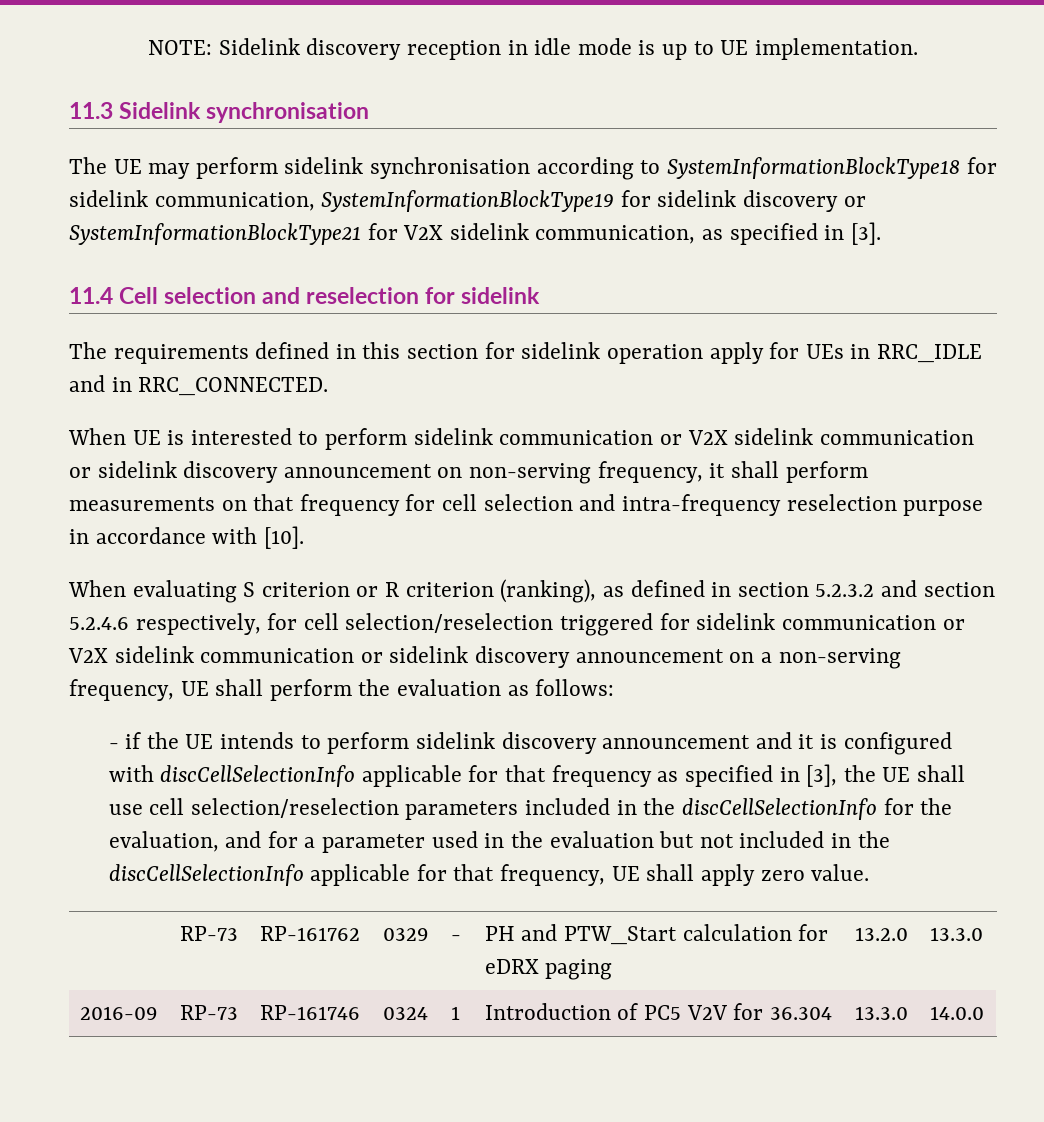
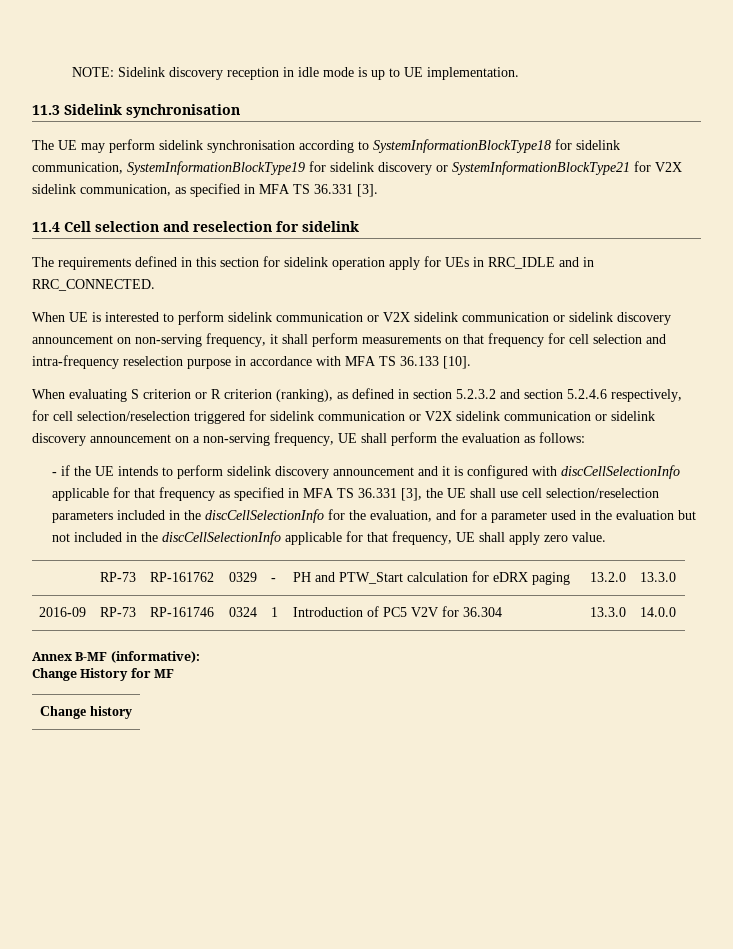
- The UE may perform sidelink synchronisation according to SystemInformationBlockType18 for sidelink communication, SystemInformationBlockType19 for sidelink discovery or SystemInformationBlockType21 for V2X sidelink communication, as specified in [3].
+ The UE may perform sidelink synchronisation according to SystemInformationBlockType18 for sidelink communication, SystemInformationBlockType19 for sidelink discovery or SystemInformationBlockType21 for V2X sidelink communication, as specified in MFA TS 36.331 [3].
- When UE is interested to perform sidelink communication or V2X sidelink communication or sidelink discovery announcement on non-serving frequency, it shall perform measurements on that frequency for cell selection and intra-frequency reselection purpose in accordance with [10].
+ When UE is interested to perform sidelink communication or V2X sidelink communication or sidelink discovery announcement on non-serving frequency, it shall perform measurements on that frequency for cell selection and intra-frequency reselection purpose in accordance with MFA TS 36.133 [10].
- - if the UE intends to perform sidelink discovery announcement and it is configured with discCellSelectionInfo applicable for that frequency as specified in [3], the UE shall use cell selection/reselection parameters included in the discCellSelectionInfo for the evaluation, and for a parameter used in the evaluation but not included in the discCellSelectionInfo applicable for that frequency, UE shall apply zero value.
+ - if the UE intends to perform sidelink discovery announcement and it is configured with discCellSelectionInfo applicable for that frequency as specified in MFA TS 36.331 [3], the UE shall use cell selection/reselection parameters included in the discCellSelectionInfo for the evaluation, and for a parameter used in the evaluation but not included in the discCellSelectionInfo applicable for that frequency, UE shall apply zero value.
+ Annex B-MF (informative):
+ Change History for MF
+ Change history

